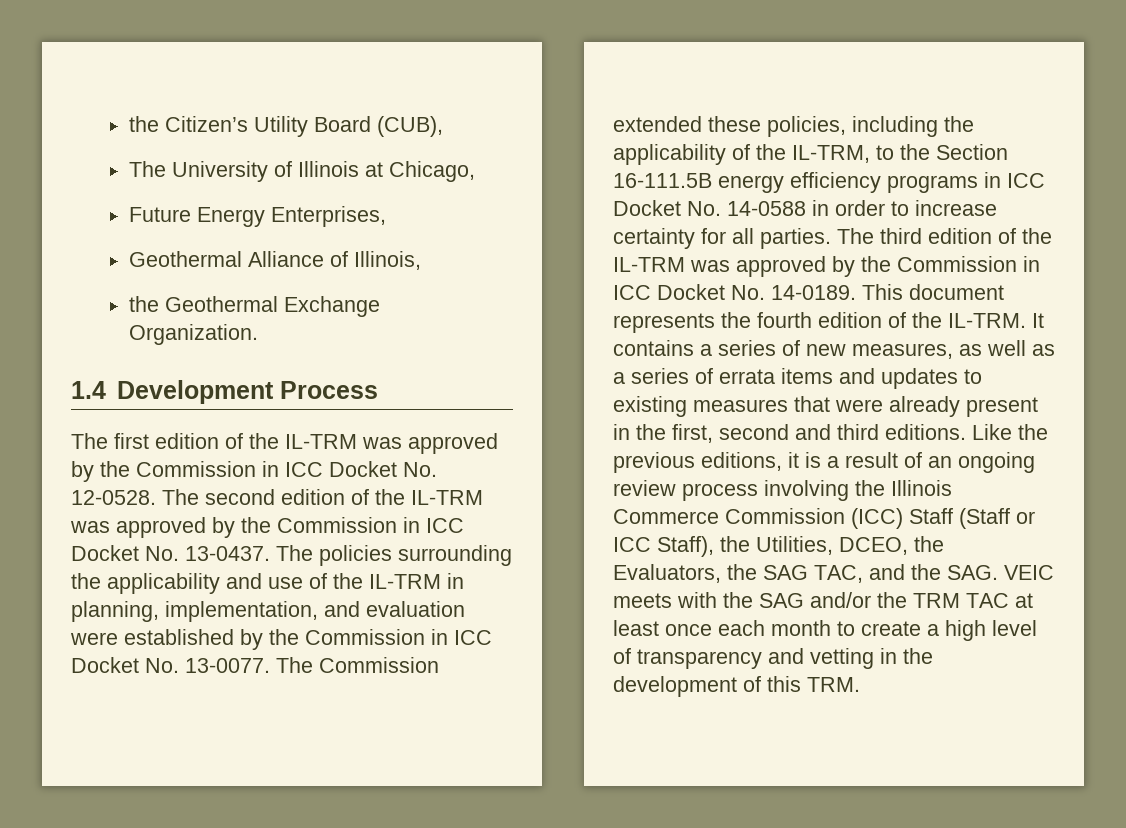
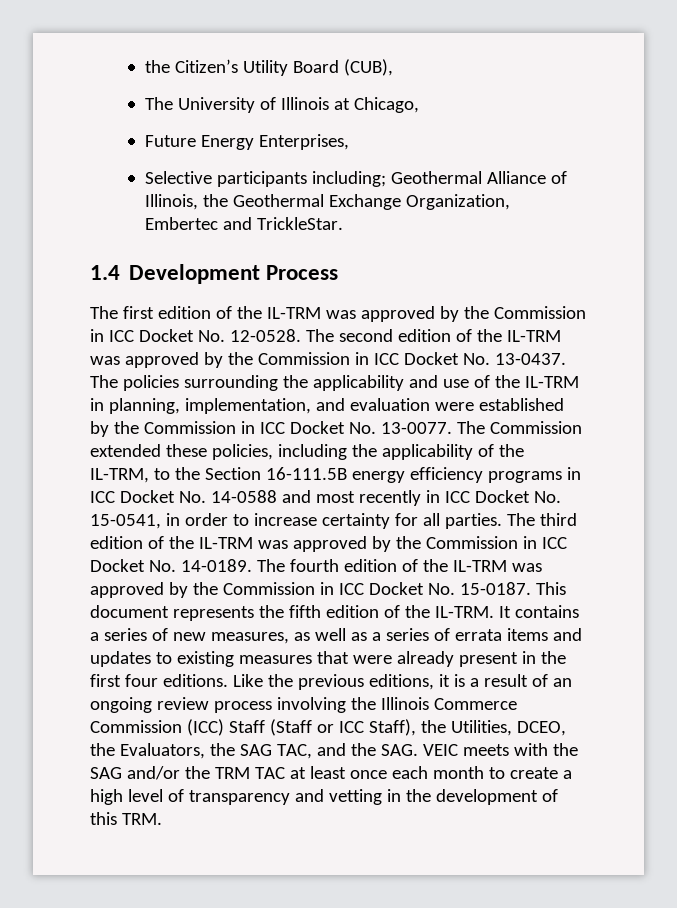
- Geothermal Alliance of Illinois,
- the Geothermal Exchange Organization.
+ Selective participants including; Geothermal Alliance of Illinois, the Geothermal Exchange Organization, Embertec and TrickleStar.
- The Commission extended these policies, including the applicability of the IL-TRM, to the Section 16-111.5B energy efficiency programs in ICC Docket No. 14-0588 in order to increase certainty for all parties.
+ The Commission extended these policies, including the applicability of the IL-TRM, to the Section 16-111.5B energy efficiency programs in ICC Docket No. 14-0588 and most recently in ICC Docket No. 15-0541, in order to increase certainty for all parties.
+ The fourth edition of the IL-TRM was approved by the Commission in ICC Docket No. 15-0187.
- This document represents the fourth edition of the IL-TRM.
+ This document represents the fifth edition of the IL-TRM.
- It contains a series of new measures, as well as a series of errata items and updates to existing measures that were already present in the first, second and third editions.
+ It contains a series of new measures, as well as a series of errata items and updates to existing measures that were already present in the first four editions.

